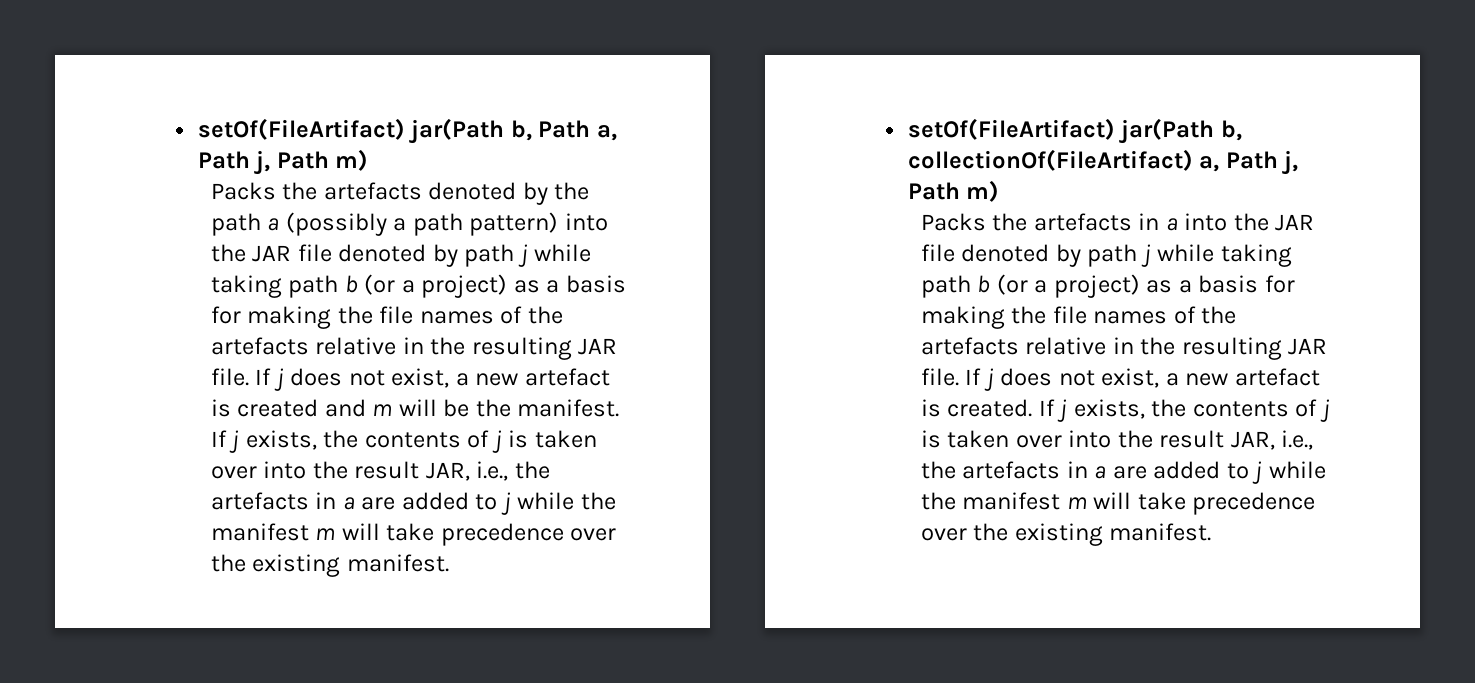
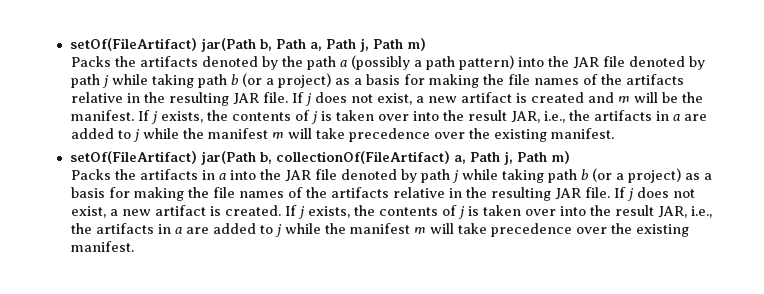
- Packs the artefacts denoted by the path a (possibly a path pattern) into the JAR file denoted by path j while taking path b (or a project) as a basis for making the file names of the artefacts relative in the resulting JAR file.
+ Packs the artifacts denoted by the path a (possibly a path pattern) into the JAR file denoted by path j while taking path b (or a project) as a basis for making the file names of the artifacts relative in the resulting JAR file.
- If j does not exist, a new artefact is created and m will be the manifest. If j exists, the contents of j is taken over into the result JAR, i.e., the artefacts in a are added to j while the manifest m will take precedence over the existing manifest.
+ If j does not exist, a new artifact is created and m will be the manifest. If j exists, the contents of j is taken over into the result JAR, i.e., the artifacts in a are added to j while the manifest m will take precedence over the existing manifest.
- Packs the artefacts in a into the JAR file denoted by path j while taking path b (or a project) as a basis for making the file names of the artefacts relative in the resulting JAR file.
+ Packs the artifacts in a into the JAR file denoted by path j while taking path b (or a project) as a basis for making the file names of the artifacts relative in the resulting JAR file.
- If j does not exist, a new artefact is created. If j exists, the contents of j is taken over into the result JAR, i.e., the artefacts in a are added to j while the manifest m will take precedence over the existing manifest.
+ If j does not exist, a new artifact is created. If j exists, the contents of j is taken over into the result JAR, i.e., the artifacts in a are added to j while the manifest m will take precedence over the existing manifest.

